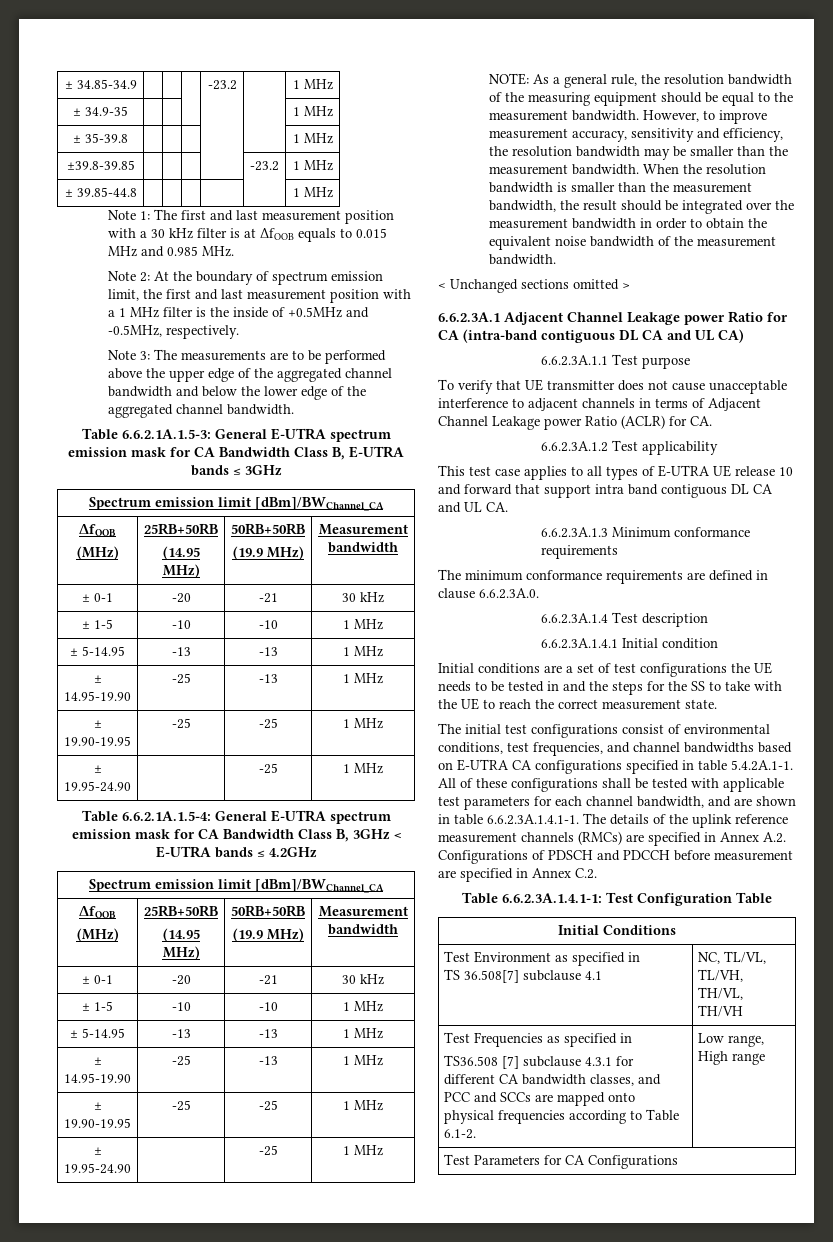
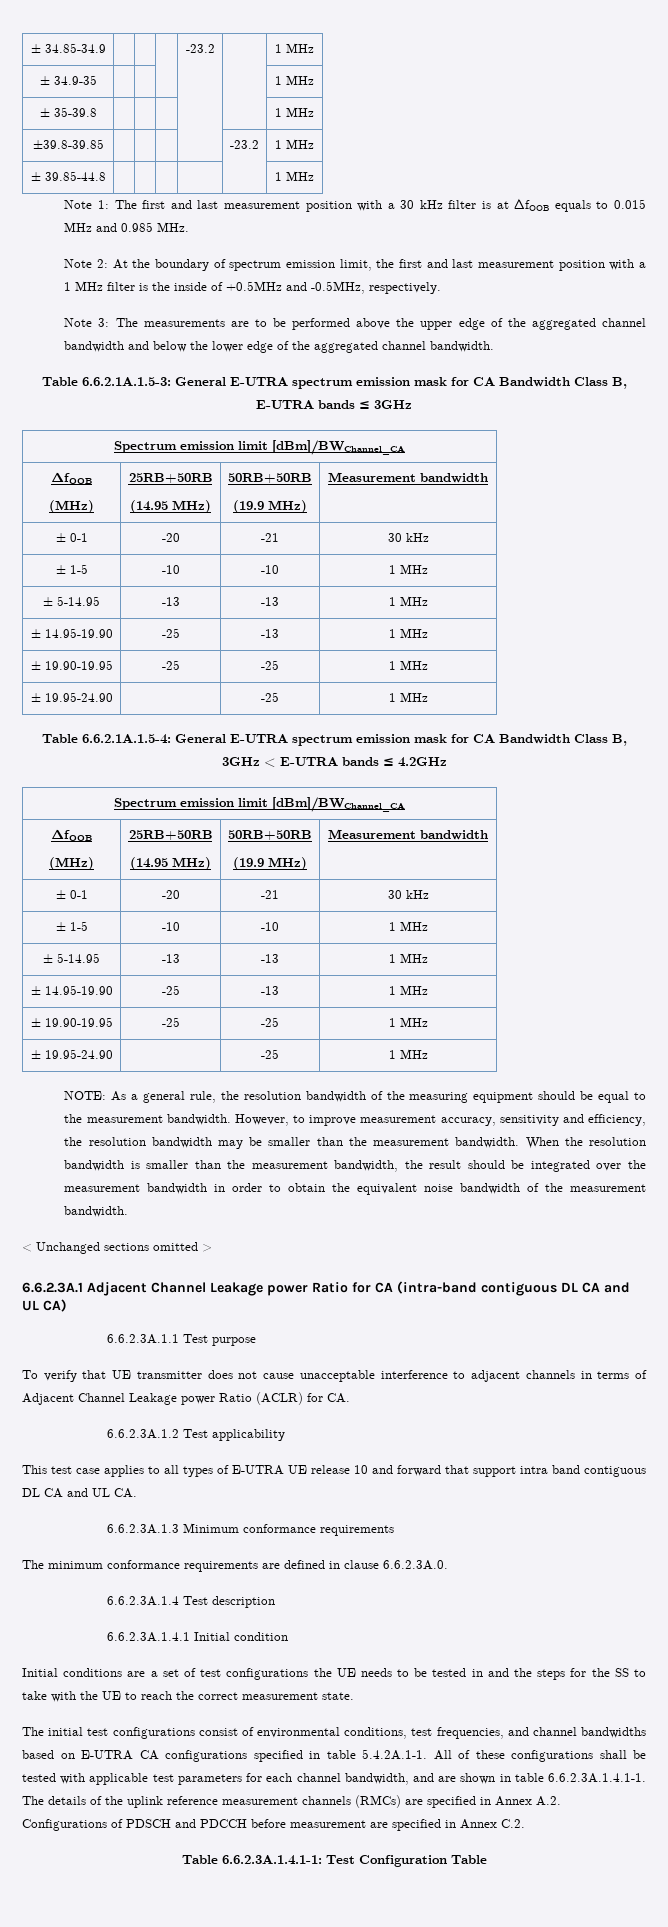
- Initial Conditions
- Test Environment as specified in
- TS 36.508[7] subclause 4.1 | NC, TL/VL, TL/VH, TH/VL, TH/VH
- Test Frequencies as specified in
- TS36.508 [7] subclause 4.3.1 for different CA bandwidth classes, and PCC and SCCs are mapped onto physical frequencies according to Table 6.1-2. | Low range, High range
- Test Parameters for CA Configurations

